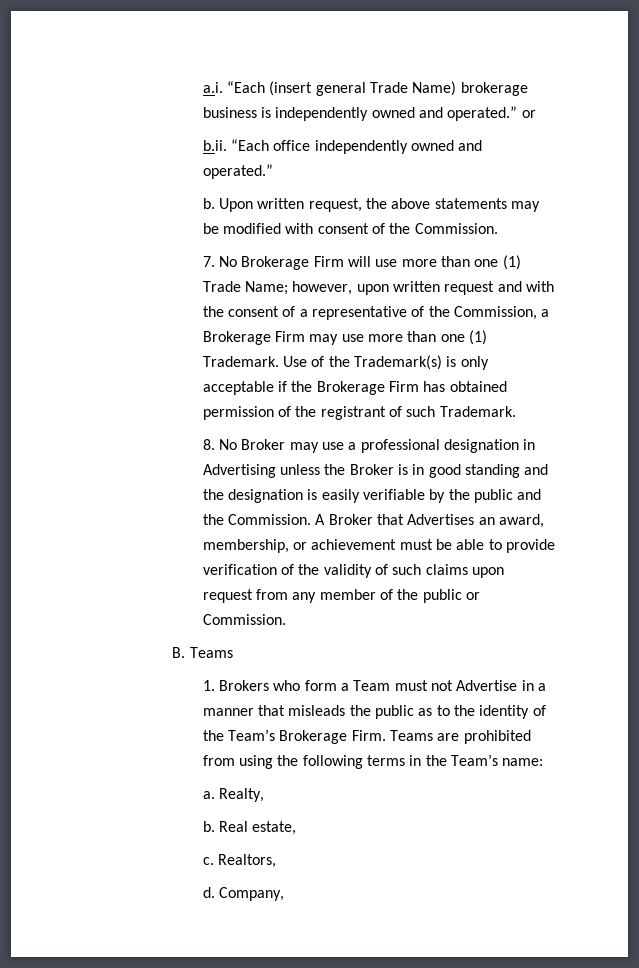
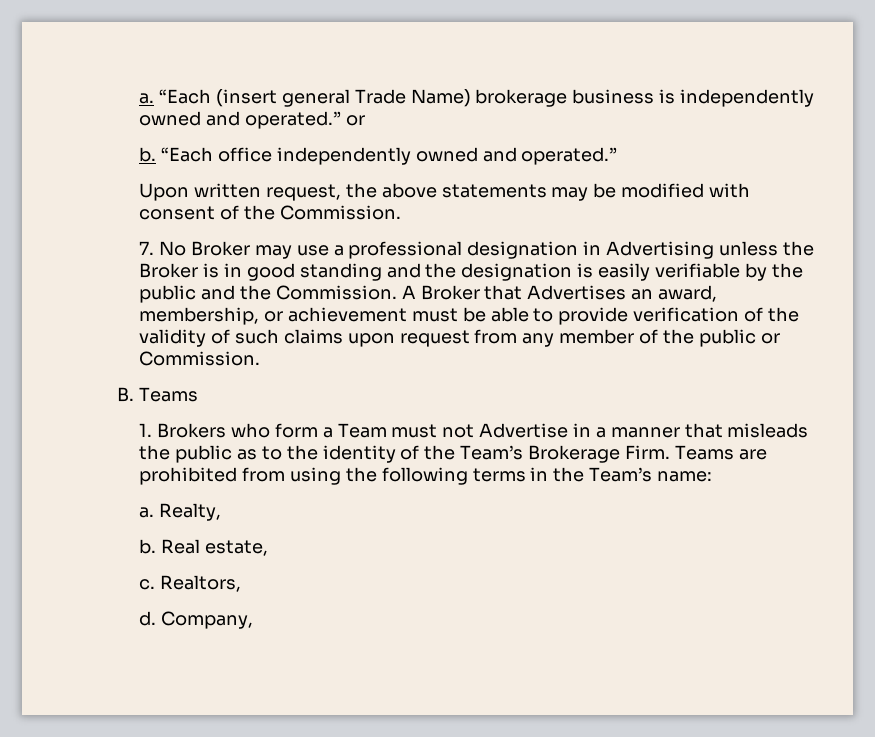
- a.i. “Each (insert general Trade Name) brokerage business is independently owned and operated.” or
+ a. “Each (insert general Trade Name) brokerage business is independently owned and operated.” or
- b.ii. “Each office independently owned and operated.”
- b. Upon written request, the above statements may be modified with consent of the Commission.
+ b. “Each office independently owned and operated.”
+ Upon written request, the above statements may be modified with consent of the Commission.
- 7. No Brokerage Firm will use more than one (1) Trade Name; however, upon written request and with the consent of a representative of the Commission, a Brokerage Firm may use more than one (1) Trademark. Use of the Trademark(s) is only acceptable if the Brokerage Firm has obtained permission of the registrant of such Trademark.
- 8. No Broker may use a professional designation in Advertising unless the Broker is in good standing and the designation is easily verifiable by the public and the Commission.
+ 7. No Broker may use a professional designation in Advertising unless the Broker is in good standing and the designation is easily verifiable by the public and the Commission.

